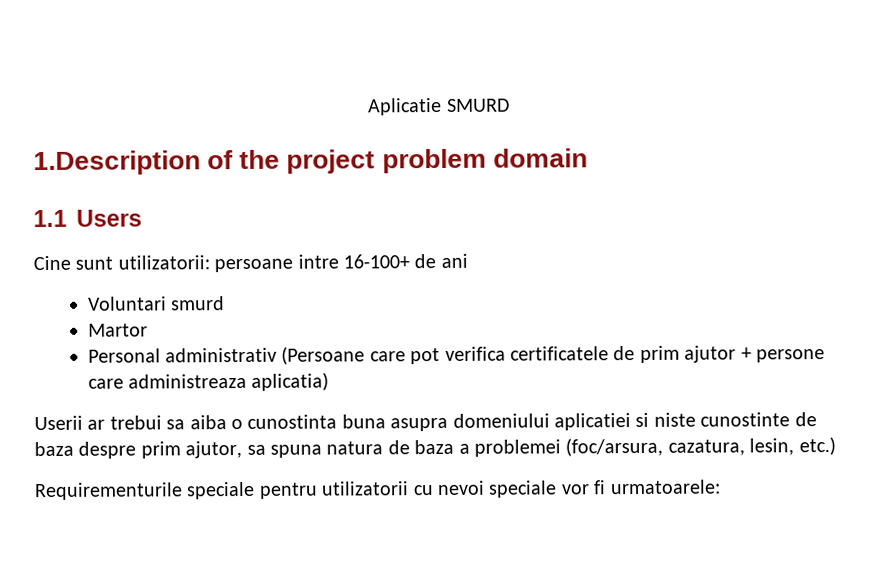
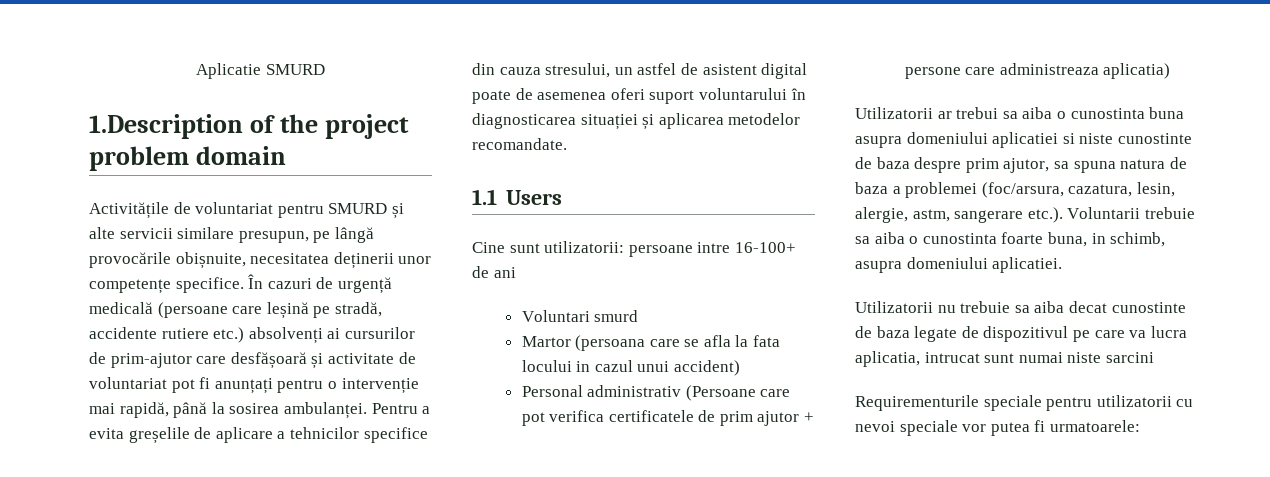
+ Activitățile de voluntariat pentru SMURD și alte servicii similare presupun, pe lângă provocările obișnuite, necesitatea deținerii unor competențe specifice. În cazuri de urgență medicală (persoane care leșină pe stradă, accidente rutiere etc.) absolvenți ai cursurilor de prim-ajutor care desfășoară și activitate de voluntariat pot fi anunțați pentru o intervenție mai rapidă, până la sosirea ambulanței. Pentru a evita greșelile de aplicare a tehnicilor specifice din cauza stresului, un astfel de asistent digital poate de asemenea oferi suport voluntarului în diagnosticarea situației și aplicarea metodelor recomandate.
- Martor
+ Martor (persoana care se afla la fata locului in cazul unui accident)
- Userii ar trebui sa aiba o cunostinta buna asupra domeniului aplicatiei si niste cunostinte de baza despre prim ajutor, sa spuna natura de baza a problemei (foc/arsura, cazatura, lesin, etc.)
+ Utilizatorii ar trebui sa aiba o cunostinta buna asupra domeniului aplicatiei si niste cunostinte de baza despre prim ajutor, sa spuna natura de baza a problemei (foc/arsura, cazatura, lesin, alergie, astm, sangerare etc.). Voluntarii trebuie sa aiba o cunostinta foarte buna, in schimb, asupra domeniului aplicatiei.
+ Utilizatorii nu trebuie sa aiba decat cunostinte de baza legate de dispozitivul pe care va lucra aplicatia, intrucat sunt numai niste sarcini
- Requirementurile speciale pentru utilizatorii cu nevoi speciale vor fi urmatoarele:
+ Requirementurile speciale pentru utilizatorii cu nevoi speciale vor putea fi urmatoarele:

